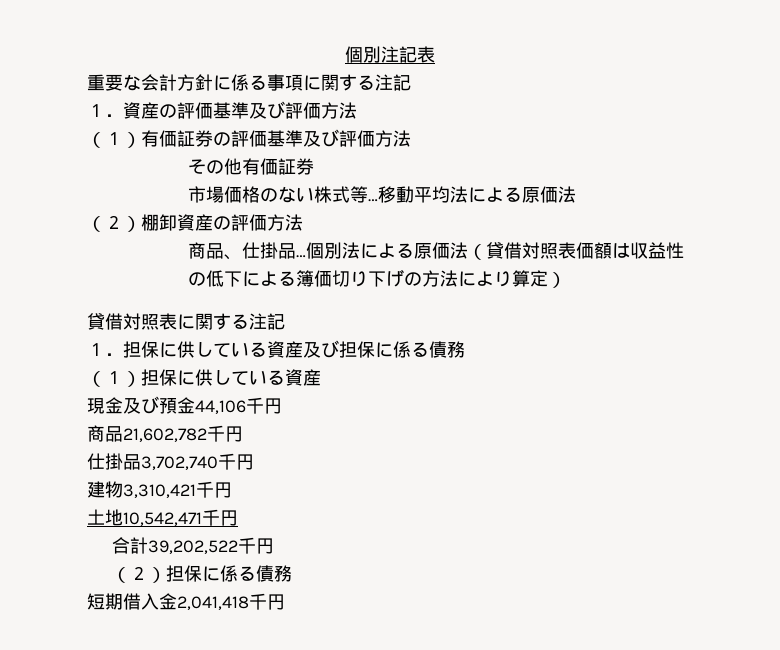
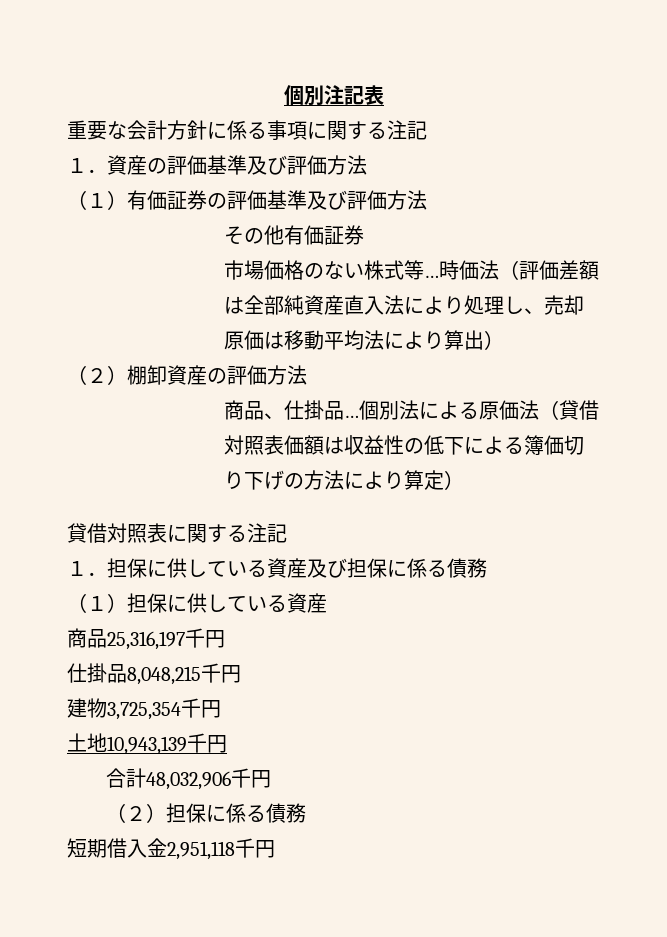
- 移動平均法による原価法
+ 時価法（評価差額は全部純資産直入法により処理し、売却原価は移動平均法により算出）
- 現金及び預金44,106千円
- 商品21,602,782千円
+ 商品25,316,197千円
- 仕掛品3,702,740千円
+ 仕掛品8,048,215千円
- 建物3,310,421千円
+ 建物3,725,354千円
- 土地10,542,471千円
+ 土地10,943,139千円
- 合計39,202,522千円
+ 合計48,032,906千円
- 短期借入金2,041,418千円
+ 短期借入金2,951,118千円

